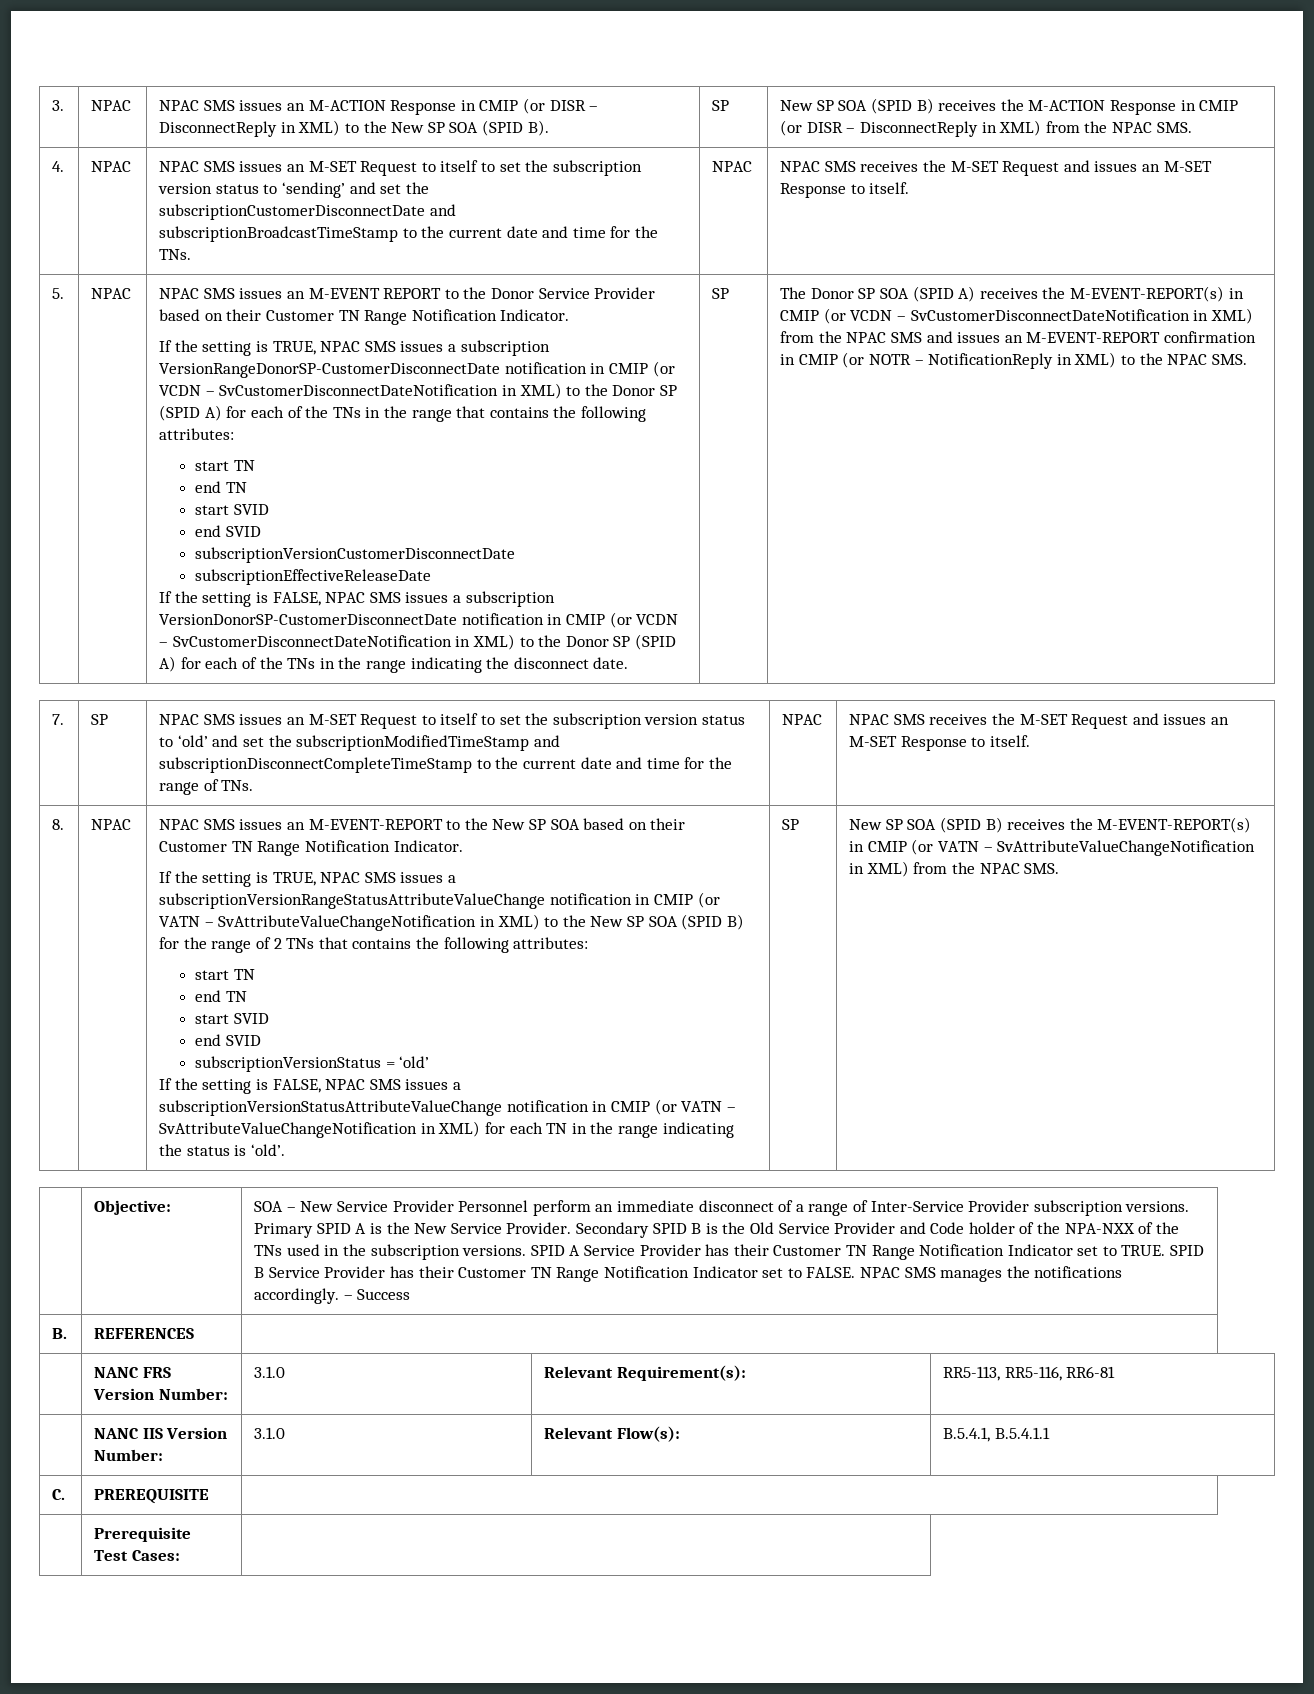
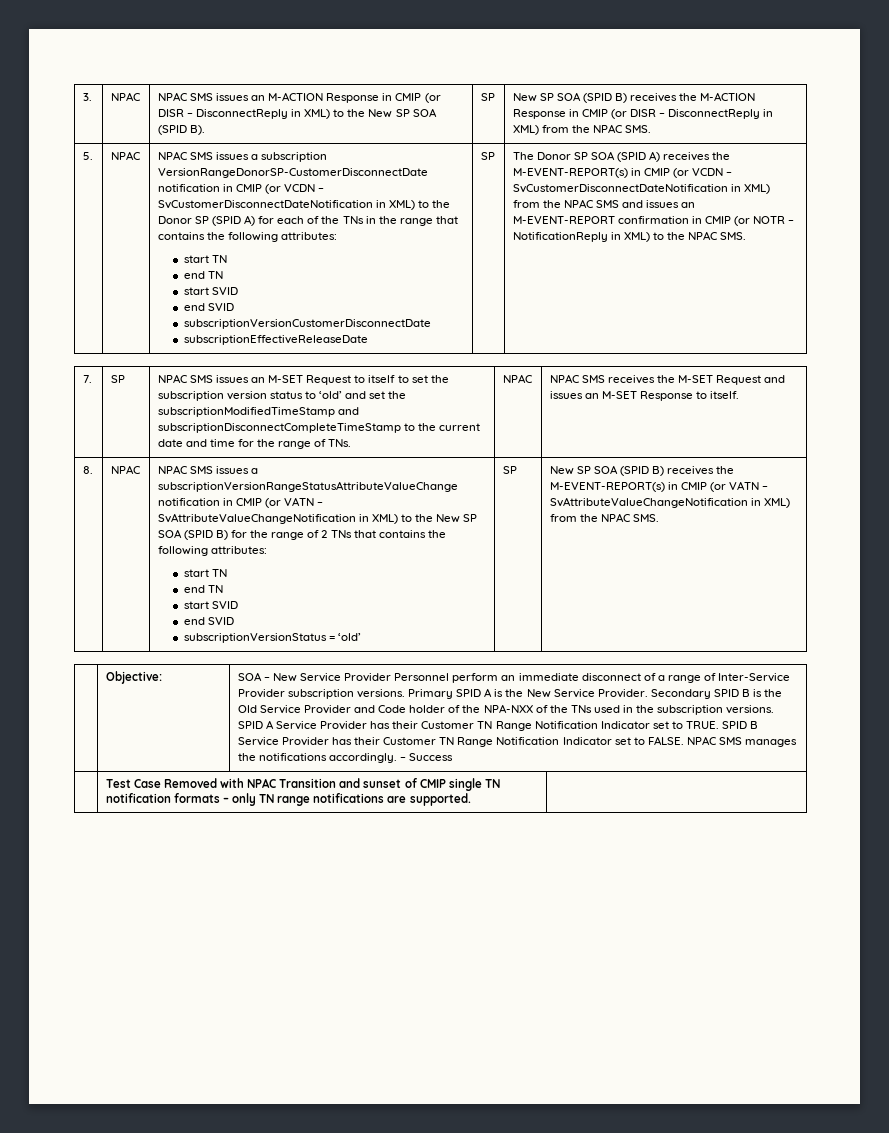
- 4. | NPAC | NPAC SMS issues an M-SET Request to itself to set the subscription version status to ‘sending’ and set the subscriptionCustomerDisconnectDate and subscriptionBroadcastTimeStamp to the current date and time for the TNs. | NPAC | NPAC SMS receives the M-SET Request and issues an M-SET Response to itself.
- NPAC SMS issues an M-EVENT REPORT to the Donor Service Provider based on their Customer TN Range Notification Indicator.
- If the setting is TRUE, NPAC SMS issues a subscription VersionRangeDonorSP-CustomerDisconnectDate notification in CMIP (or VCDN – SvCustomerDisconnectDateNotification in XML) to the Donor SP (SPID A) for each of the TNs in the range that contains the following attributes:
+ NPAC SMS issues a subscription VersionRangeDonorSP-CustomerDisconnectDate notification in CMIP (or VCDN – SvCustomerDisconnectDateNotification in XML) to the Donor SP (SPID A) for each of the TNs in the range that contains the following attributes:
- If the setting is FALSE, NPAC SMS issues a subscription VersionDonorSP-CustomerDisconnectDate notification in CMIP (or VCDN – SvCustomerDisconnectDateNotification in XML) to the Donor SP (SPID A) for each of the TNs in the range indicating the disconnect date.
- NPAC SMS issues an M-EVENT-REPORT to the New SP SOA based on their Customer TN Range Notification Indicator.
- If the setting is TRUE, NPAC SMS issues a subscriptionVersionRangeStatusAttributeValueChange notification in CMIP (or VATN – SvAttributeValueChangeNotification in XML) to the New SP SOA (SPID B) for the range of 2 TNs that contains the following attributes:
+ NPAC SMS issues a subscriptionVersionRangeStatusAttributeValueChange notification in CMIP (or VATN – SvAttributeValueChangeNotification in XML) to the New SP SOA (SPID B) for the range of 2 TNs that contains the following attributes:
- If the setting is FALSE, NPAC SMS issues a subscriptionVersionStatusAttributeValueChange notification in CMIP (or VATN – SvAttributeValueChangeNotification in XML) for each TN in the range indicating the status is ‘old’.
- B. | REFERENCES |
- | NANC FRS Version Number: | 3.1.0 | Relevant Requirement(s): | RR5-113, RR5-116, RR6-81
- | NANC IIS Version Number: | 3.1.0 | Relevant Flow(s): | B.5.4.1, B.5.4.1.1
- C. | PREREQUISITE |
- | Prerequisite Test Cases: |
+ | Test Case Removed with NPAC Transition and sunset of CMIP single TN notification formats – only TN range notifications are supported. |

